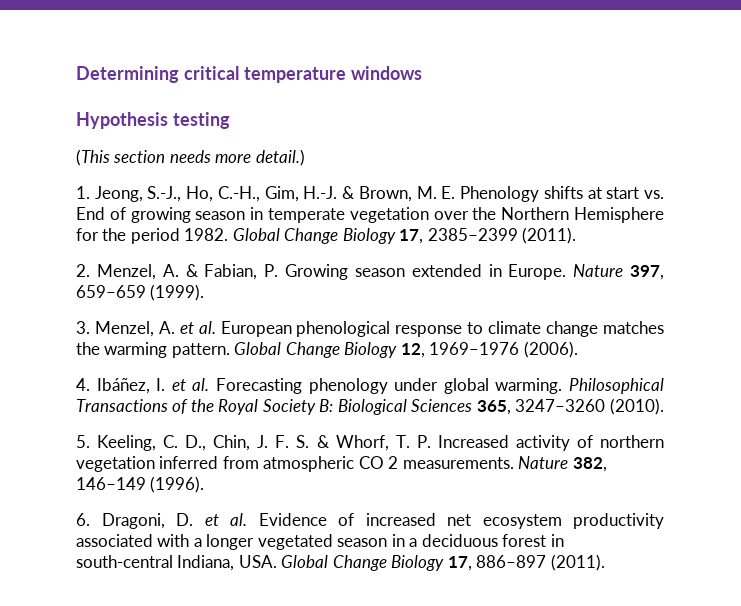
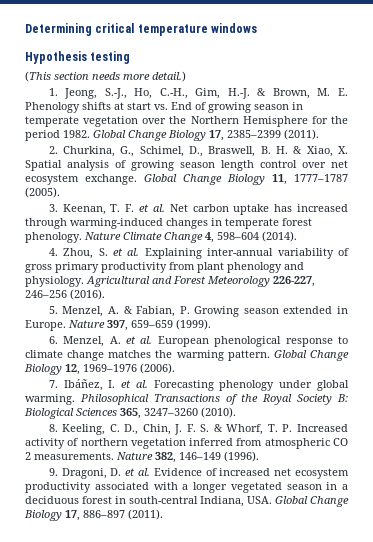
- 2. Menzel, A. & Fabian, P. Growing season extended in Europe.
+ 2. Churkina, G., Schimel, D., Braswell, B. H. & Xiao, X. Spatial analysis of growing season length control over net ecosystem exchange. Global Change Biology 11, 1777–1787 (2005).
+ 3. Keenan, T. F. et al. Net carbon uptake has increased through warming-induced changes in temperate forest phenology. Nature Climate Change 4, 598–604 (2014).
+ 4. Zhou, S. et al. Explaining inter-annual variability of gross primary productivity from plant phenology and physiology. Agricultural and Forest Meteorology 226-227, 246–256 (2016).
+ 5. Menzel, A. & Fabian, P. Growing season extended in Europe.
- 3. Menzel, A. et al. European phenological response to climate change matches the warming pattern.
+ 6. Menzel, A. et al. European phenological response to climate change matches the warming pattern.
- 4. Ibáñez, I. et al. Forecasting phenology under global warming.
+ 7. Ibáñez, I. et al. Forecasting phenology under global warming.
- 5. Keeling, C. D., Chin, J. F. S. & Whorf, T. P. Increased activity of northern vegetation inferred from atmospheric CO 2 measurements.
+ 8. Keeling, C. D., Chin, J. F. S. & Whorf, T. P. Increased activity of northern vegetation inferred from atmospheric CO 2 measurements.
- 6. Dragoni, D. et al. Evidence of increased net ecosystem productivity associated with a longer vegetated season in a deciduous forest in south-central Indiana, USA. Global Change Biology 17, 886–897 (2011).
+ 9. Dragoni, D. et al. Evidence of increased net ecosystem productivity associated with a longer vegetated season in a deciduous forest in south-central Indiana, USA. Global Change Biology 17, 886–897 (2011).

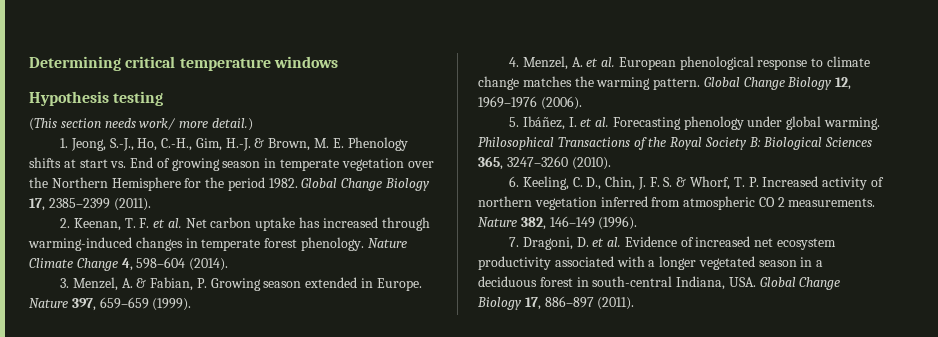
- (This section needs more detail.)
+ (This section needs work/ more detail.)
- 2. Churkina, G., Schimel, D., Braswell, B. H. & Xiao, X. Spatial analysis of growing season length control over net ecosystem exchange. Global Change Biology 11, 1777–1787 (2005).
- 3. Keenan, T. F. et al. Net carbon uptake has increased through warming-induced changes in temperate forest phenology.
+ 2. Keenan, T. F. et al. Net carbon uptake has increased through warming-induced changes in temperate forest phenology.
- 4. Zhou, S. et al. Explaining inter-annual variability of gross primary productivity from plant phenology and physiology. Agricultural and Forest Meteorology 226-227, 246–256 (2016).
- 5. Menzel, A. & Fabian, P. Growing season extended in Europe.
+ 3. Menzel, A. & Fabian, P. Growing season extended in Europe.
- 6. Menzel, A. et al. European phenological response to climate change matches the warming pattern.
+ 4. Menzel, A. et al. European phenological response to climate change matches the warming pattern.
- 7. Ibáñez, I. et al. Forecasting phenology under global warming.
+ 5. Ibáñez, I. et al. Forecasting phenology under global warming.
- 8. Keeling, C. D., Chin, J. F. S. & Whorf, T. P. Increased activity of northern vegetation inferred from atmospheric CO 2 measurements.
+ 6. Keeling, C. D., Chin, J. F. S. & Whorf, T. P. Increased activity of northern vegetation inferred from atmospheric CO 2 measurements.
- 9. Dragoni, D. et al. Evidence of increased net ecosystem productivity associated with a longer vegetated season in a deciduous forest in south-central Indiana, USA. Global Change Biology 17, 886–897 (2011).
+ 7. Dragoni, D. et al. Evidence of increased net ecosystem productivity associated with a longer vegetated season in a deciduous forest in south-central Indiana, USA. Global Change Biology 17, 886–897 (2011).

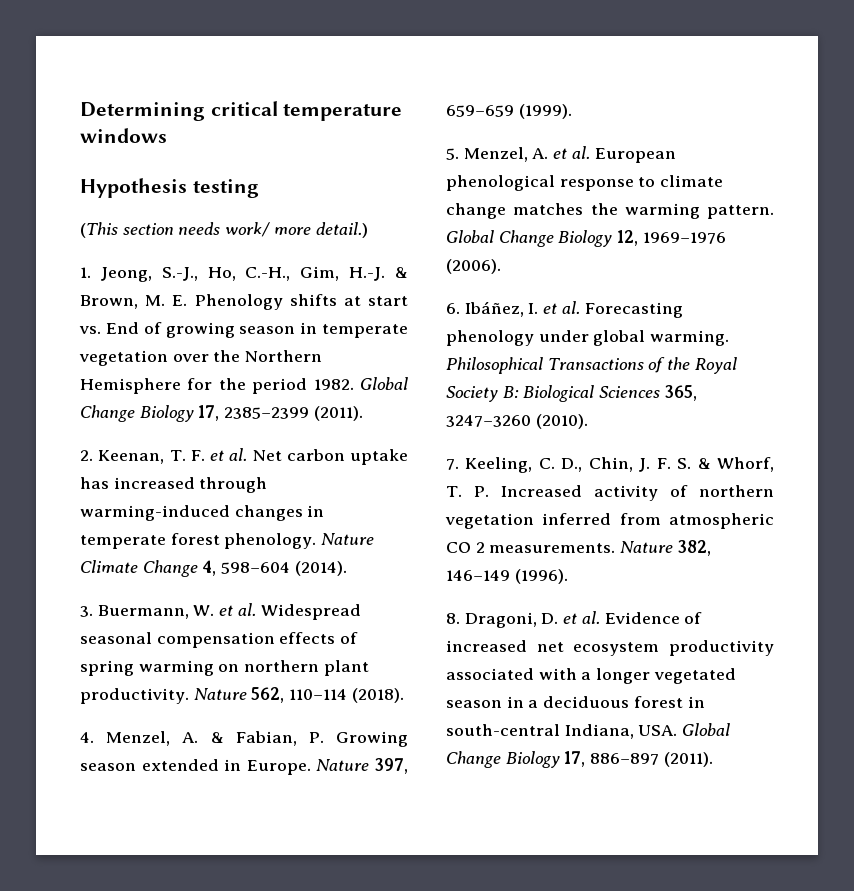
- 3. Menzel, A. & Fabian, P. Growing season extended in Europe.
+ 3. Buermann, W. et al. Widespread seasonal compensation effects of spring warming on northern plant productivity. Nature 562, 110–114 (2018).
+ 4. Menzel, A. & Fabian, P. Growing season extended in Europe.
- 4. Menzel, A. et al. European phenological response to climate change matches the warming pattern.
+ 5. Menzel, A. et al. European phenological response to climate change matches the warming pattern.
- 5. Ibáñez, I. et al. Forecasting phenology under global warming.
+ 6. Ibáñez, I. et al. Forecasting phenology under global warming.
- 6. Keeling, C. D., Chin, J. F. S. & Whorf, T. P. Increased activity of northern vegetation inferred from atmospheric CO 2 measurements.
+ 7. Keeling, C. D., Chin, J. F. S. & Whorf, T. P. Increased activity of northern vegetation inferred from atmospheric CO 2 measurements.
- 7. Dragoni, D. et al. Evidence of increased net ecosystem productivity associated with a longer vegetated season in a deciduous forest in south-central Indiana, USA. Global Change Biology 17, 886–897 (2011).
+ 8. Dragoni, D. et al. Evidence of increased net ecosystem productivity associated with a longer vegetated season in a deciduous forest in south-central Indiana, USA. Global Change Biology 17, 886–897 (2011).

